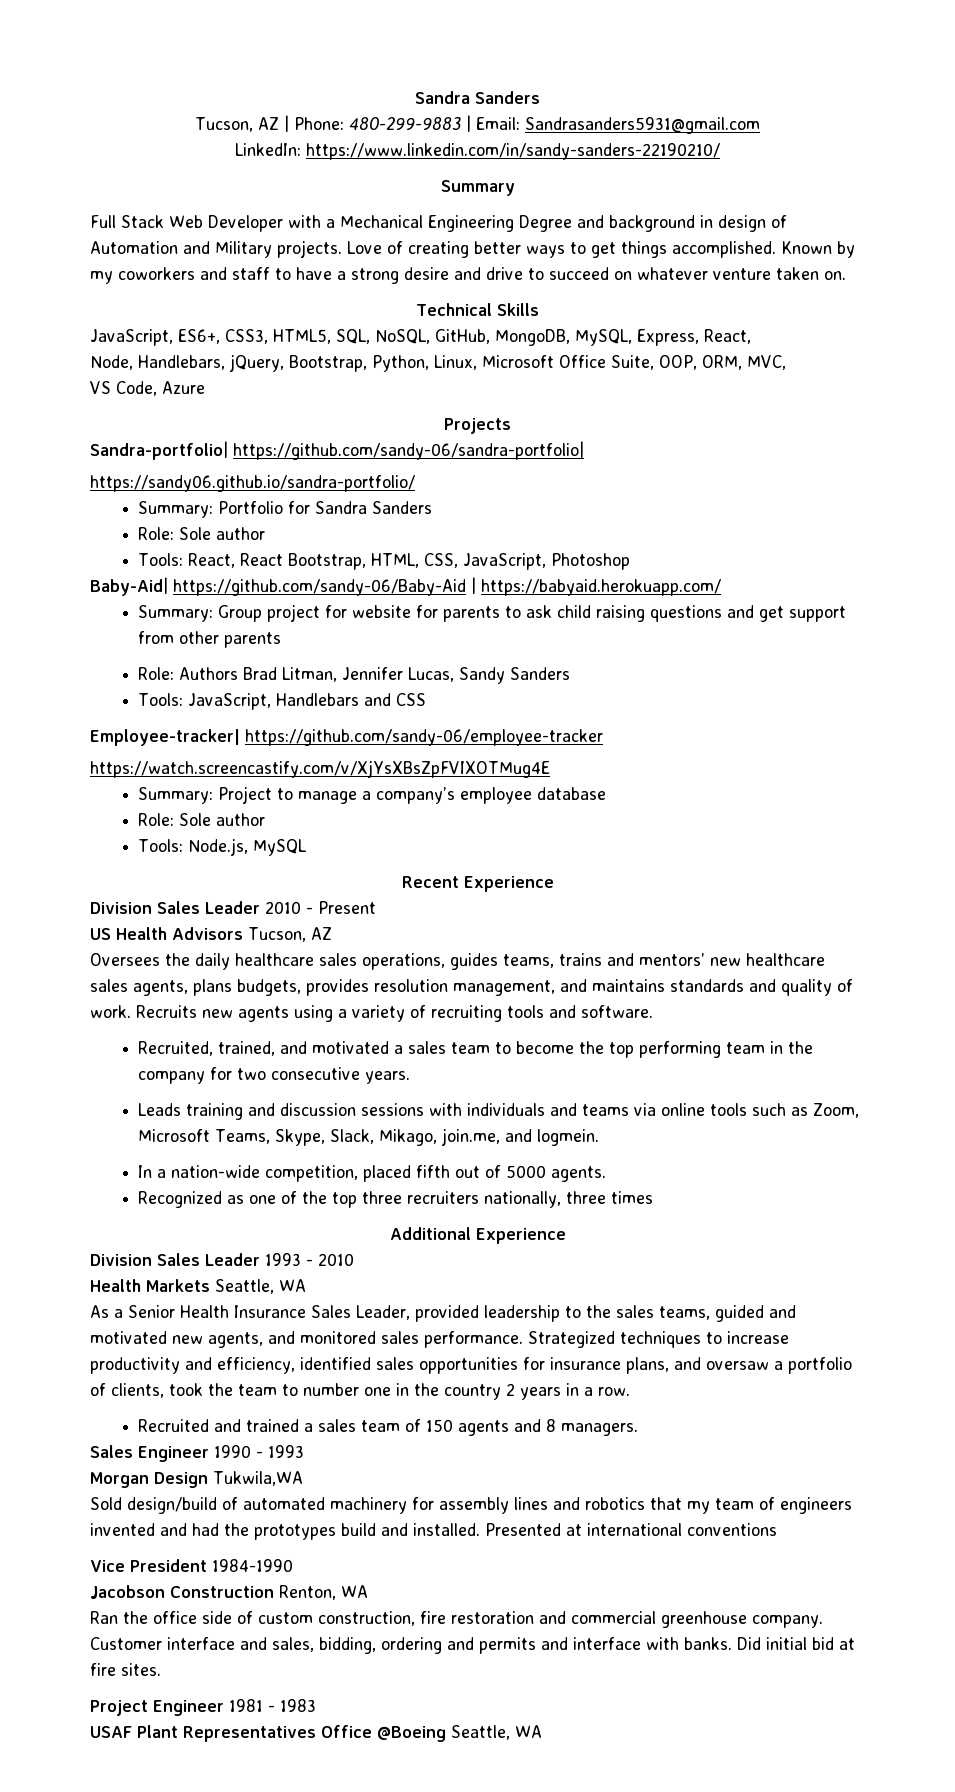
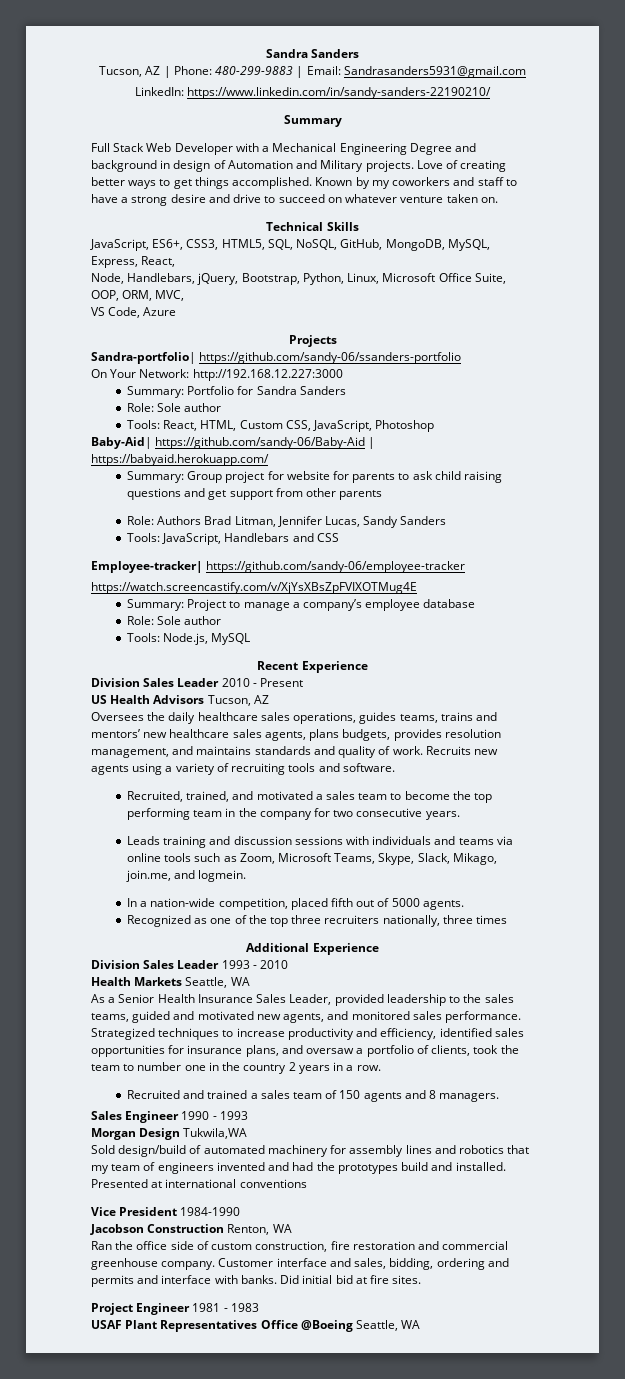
- Sandra-portfolio| https://github.com/sandy-06/sandra-portfolio|
- https://sandy06.github.io/sandra-portfolio/
+ Sandra-portfolio| https://github.com/sandy-06/ssanders-portfolio
+ On Your Network: http://192.168.12.227:3000
- Tools: React, React Bootstrap, HTML, CSS, JavaScript, Photoshop
+ Tools: React, HTML, Custom CSS, JavaScript, Photoshop

